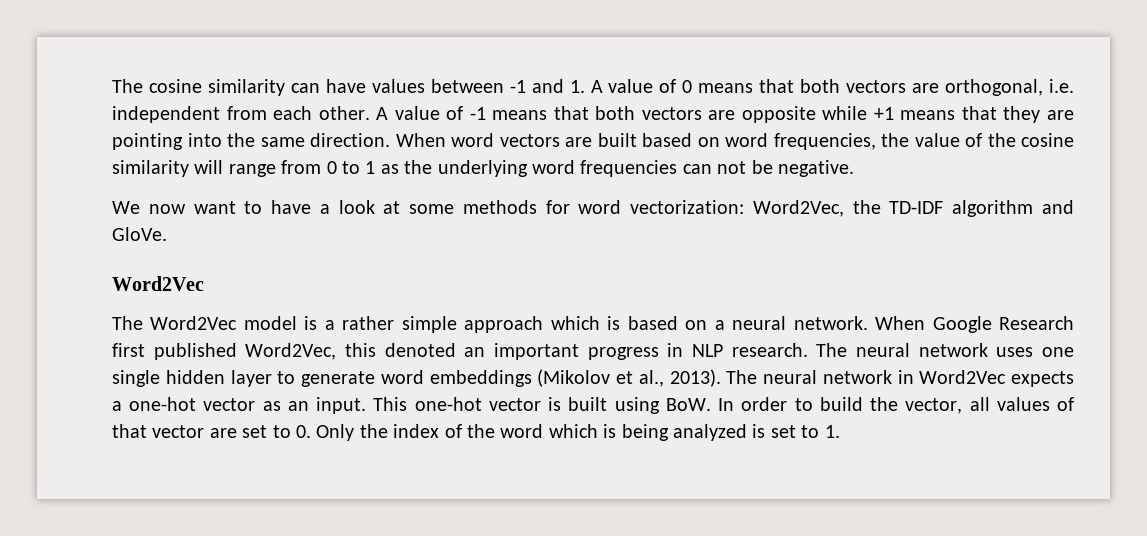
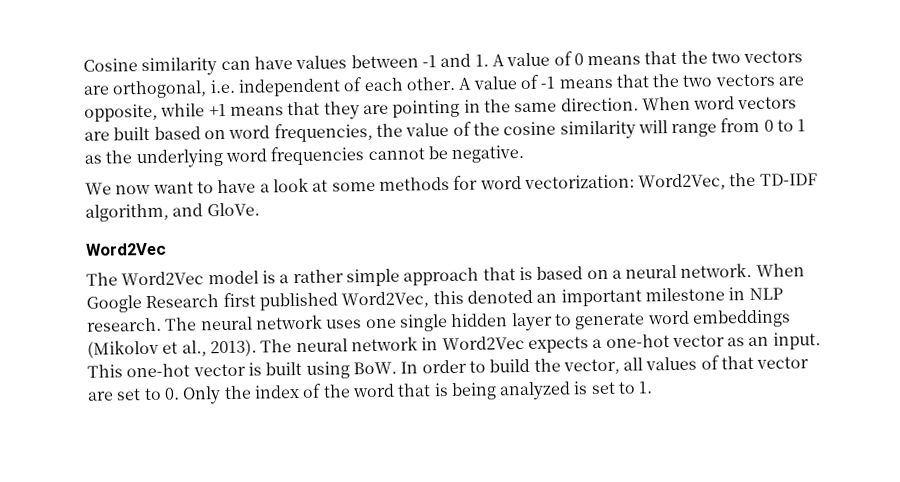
- The cosine similarity can have values between -1 and 1. A value of 0 means that both vectors are orthogonal, i.e. independent from each other.
+ Cosine similarity can have values between -1 and 1. A value of 0 means that the two vectors are orthogonal, i.e. independent of each other.
- A value of -1 means that both vectors are opposite while +1 means that they are pointing into the same direction.
+ A value of -1 means that the two vectors are opposite, while +1 means that they are pointing in the same direction.
- When word vectors are built based on word frequencies, the value of the cosine similarity will range from 0 to 1 as the underlying word frequencies can not be negative.
+ When word vectors are built based on word frequencies, the value of the cosine similarity will range from 0 to 1 as the underlying word frequencies cannot be negative.
- We now want to have a look at some methods for word vectorization: Word2Vec, the TD-IDF algorithm and GloVe.
+ We now want to have a look at some methods for word vectorization: Word2Vec, the TD-IDF algorithm, and GloVe.
- The Word2Vec model is a rather simple approach which is based on a neural network.
+ The Word2Vec model is a rather simple approach that is based on a neural network.
- When Google Research first published Word2Vec, this denoted an important progress in NLP research.
+ When Google Research first published Word2Vec, this denoted an important milestone in NLP research.
- This one-hot vector is built using BoW. In order to build the vector, all values of that vector are set to 0. Only the index of the word which is being analyzed is set to 1.
+ This one-hot vector is built using BoW. In order to build the vector, all values of that vector are set to 0. Only the index of the word that is being analyzed is set to 1.

